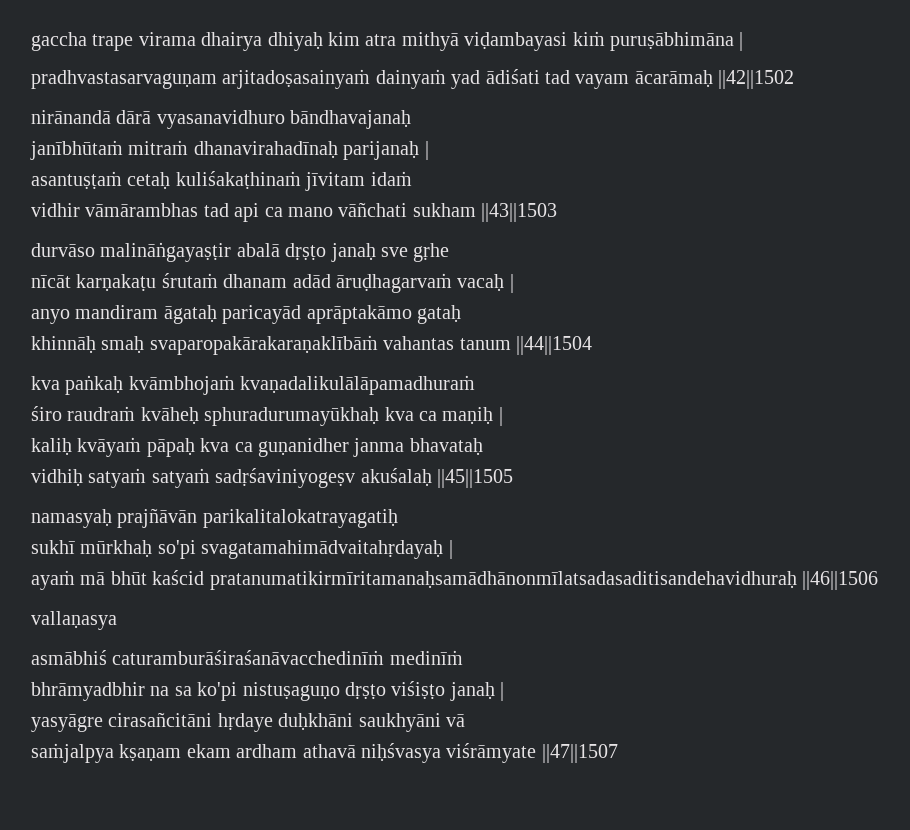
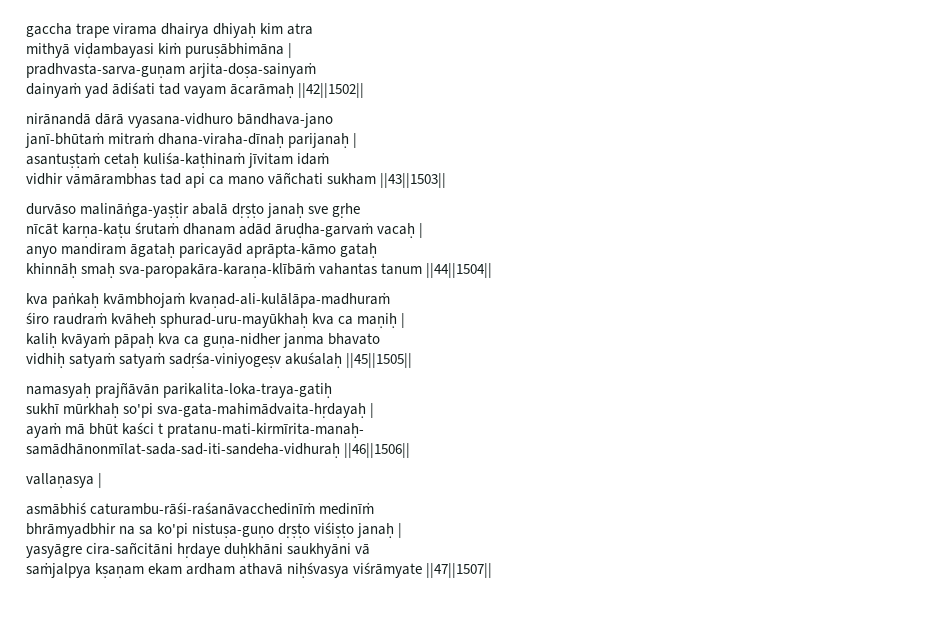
- gaccha trape virama dhairya dhiyaḥ kim atra mithyā viḍambayasi kiṁ puruṣābhimāna |
+ gaccha trape virama dhairya dhiyaḥ kim atra
+ mithyā viḍambayasi kiṁ puruṣābhimāna |
- pradhvastasarvaguṇam arjitadoṣasainyaṁ dainyaṁ yad ādiśati tad vayam ācarāmaḥ ||42||1502
+ pradhvasta-sarva-guṇam arjita-doṣa-sainyaṁ
+ dainyaṁ yad ādiśati tad vayam ācarāmaḥ ||42||1502||
- nirānandā dārā vyasanavidhuro bāndhavajanaḥ
- janībhūtaṁ mitraṁ dhanavirahadīnaḥ parijanaḥ |
+ nirānandā dārā vyasana-vidhuro bāndhava-jano
+ janī-bhūtaṁ mitraṁ dhana-viraha-dīnaḥ parijanaḥ |
- asantuṣṭaṁ cetaḥ kuliśakaṭhinaṁ jīvitam idaṁ
+ asantuṣṭaṁ cetaḥ kuliśa-kaṭhinaṁ jīvitam idaṁ
- vidhir vāmārambhas tad api ca mano vāñchati sukham ||43||1503
+ vidhir vāmārambhas tad api ca mano vāñchati sukham ||43||1503||
- durvāso malināṅgayaṣṭir abalā dṛṣṭo janaḥ sve gṛhe
+ durvāso malināṅga-yaṣṭir abalā dṛṣṭo janaḥ sve gṛhe
- nīcāt karṇakaṭu śrutaṁ dhanam adād āruḍhagarvaṁ vacaḥ |
+ nīcāt karṇa-kaṭu śrutaṁ dhanam adād āruḍha-garvaṁ vacaḥ |
- anyo mandiram āgataḥ paricayād aprāptakāmo gataḥ
+ anyo mandiram āgataḥ paricayād aprāpta-kāmo gataḥ
- khinnāḥ smaḥ svaparopakārakaraṇaklībāṁ vahantas tanum ||44||1504
+ khinnāḥ smaḥ sva-paropakāra-karaṇa-klībāṁ vahantas tanum ||44||1504||
- kva paṅkaḥ kvāmbhojaṁ kvaṇadalikulālāpamadhuraṁ
+ kva paṅkaḥ kvāmbhojaṁ kvaṇad-ali-kulālāpa-madhuraṁ
- śiro raudraṁ kvāheḥ sphuradurumayūkhaḥ kva ca maṇiḥ |
+ śiro raudraṁ kvāheḥ sphurad-uru-mayūkhaḥ kva ca maṇiḥ |
- kaliḥ kvāyaṁ pāpaḥ kva ca guṇanidher janma bhavataḥ
+ kaliḥ kvāyaṁ pāpaḥ kva ca guṇa-nidher janma bhavato
- vidhiḥ satyaṁ satyaṁ sadṛśaviniyogeṣv akuśalaḥ ||45||1505
+ vidhiḥ satyaṁ satyaṁ sadṛśa-viniyogeṣv akuśalaḥ ||45||1505||
- namasyaḥ prajñāvān parikalitalokatrayagatiḥ
+ namasyaḥ prajñāvān parikalita-loka-traya-gatiḥ
- sukhī mūrkhaḥ so'pi svagatamahimādvaitahṛdayaḥ |
+ sukhī mūrkhaḥ so'pi sva-gata-mahimādvaita-hṛdayaḥ |
- ayaṁ mā bhūt kaścid pratanumatikirmīritamanaḥsamādhānonmīlatsadasaditisandehavidhuraḥ ||46||1506
+ ayaṁ mā bhūt kaści t pratanu-mati-kirmīrita-manaḥ-
+ samādhānonmīlat-sada-sad-iti-sandeha-vidhuraḥ ||46||1506||
- vallaṇasya
+ vallaṇasya |
- asmābhiś caturamburāśiraśanāvacchedinīṁ medinīṁ
+ asmābhiś caturambu-rāśi-raśanāvacchedinīṁ medinīṁ
- bhrāmyadbhir na sa ko'pi nistuṣaguṇo dṛṣṭo viśiṣṭo janaḥ |
+ bhrāmyadbhir na sa ko'pi nistuṣa-guṇo dṛṣṭo viśiṣṭo janaḥ |
- yasyāgre cirasañcitāni hṛdaye duḥkhāni saukhyāni vā
+ yasyāgre cira-sañcitāni hṛdaye duḥkhāni saukhyāni vā
- saṁjalpya kṣaṇam ekam ardham athavā niḥśvasya viśrāmyate ||47||1507
+ saṁjalpya kṣaṇam ekam ardham athavā niḥśvasya viśrāmyate ||47||1507||

